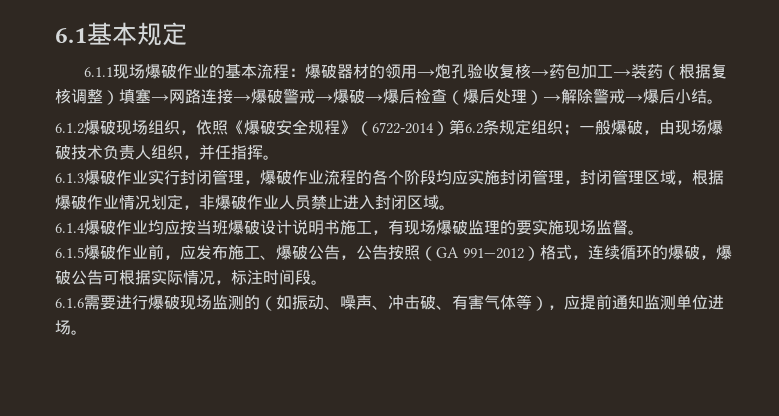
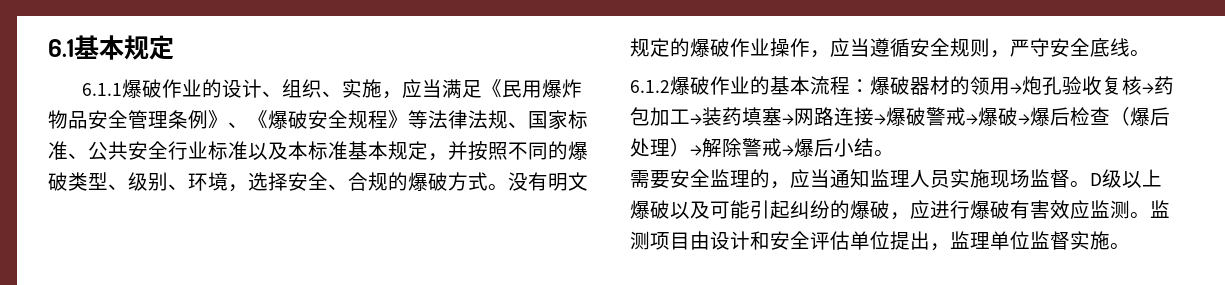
- 6.1.1现场爆破作业的基本流程：爆破器材的领用→炮孔验收复核→药包加工→装药（根据复核调整）填塞→网路连接→爆破警戒→爆破→爆后检查（爆后处理）→解除警戒→爆后小结。
+ 6.1.1爆破作业的设计、组织、实施，应当满足《民用爆炸物品安全管理条例》、《爆破安全规程》等法律法规、国家标准、公共安全行业标准以及本标准基本规定，并按照不同的爆破类型、级别、环境，选择安全、合规的爆破方式。没有明文规定的爆破作业操作，应当遵循安全规则，严守安全底线。
+ 6.1.2爆破作业的基本流程：爆破器材的领用→炮孔验收复核→药包加工→装药填塞→网路连接→爆破警戒→爆破→爆后检查（爆后处理）→解除警戒→爆后小结。
- 6.1.2爆破现场组织，依照《爆破安全规程》（6722-2014）第6.2条规定组织；一般爆破，由现场爆破技术负责人组织，并任指挥。
- 6.1.3爆破作业实行封闭管理，爆破作业流程的各个阶段均应实施封闭管理，封闭管理区域，根据爆破作业情况划定，非爆破作业人员禁止进入封闭区域。
- 6.1.4爆破作业均应按当班爆破设计说明书施工，有现场爆破监理的要实施现场监督。
- 6.1.5爆破作业前，应发布施工、爆破公告，公告按照（GA 991—2012）格式，连续循环的爆破，爆破公告可根据实际情况，标注时间段。
- 6.1.6需要进行爆破现场监测的（如振动、噪声、冲击破、有害气体等），应提前通知监测单位进场。
+ 需要安全监理的，应当通知监理人员实施现场监督。D级以上爆破以及可能引起纠纷的爆破，应进行爆破有害效应监测。监测项目由设计和安全评估单位提出，监理单位监督实施。

